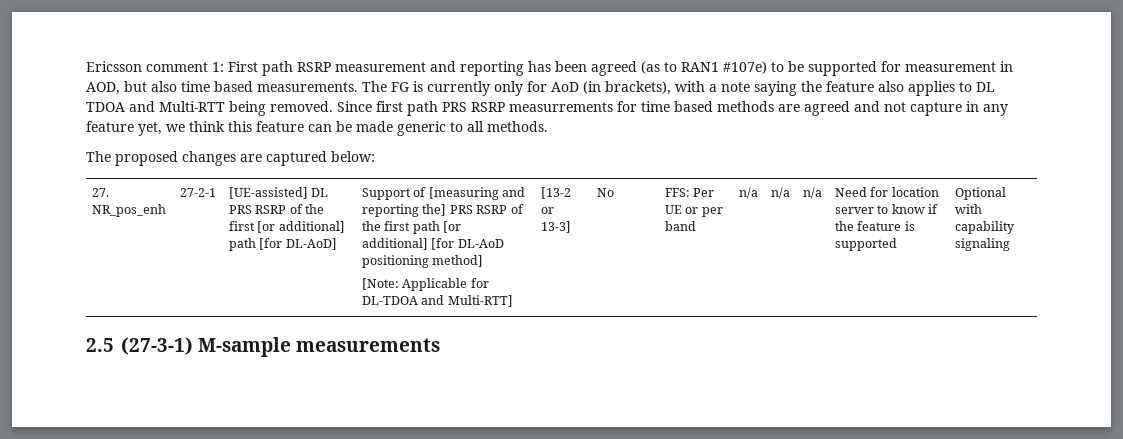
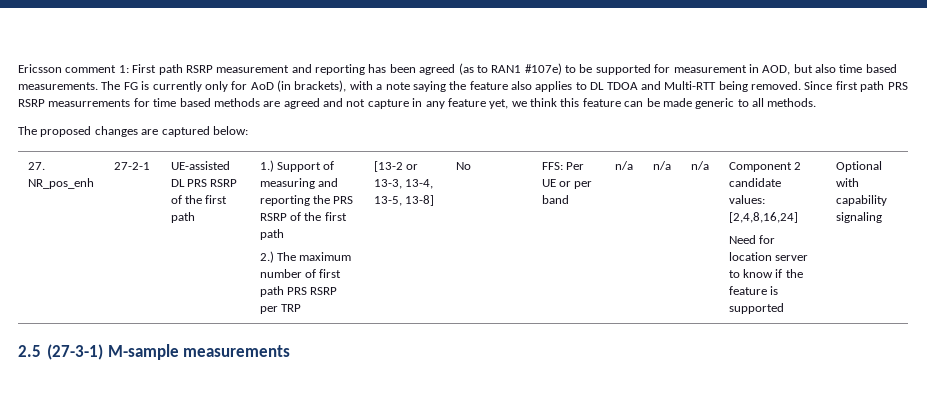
- [UE-assisted] DL PRS RSRP of the first [or additional] path [for DL-AoD] | Support of [measuring and reporting the] PRS RSRP of the first path [or additional] [for DL-AoD positioning method]
- [Note: Applicable for DL-TDOA and Multi-RTT] | [13-2 or 13-3]
+ UE-assisted DL PRS RSRP of the first path | 1.) Support of measuring and reporting the PRS RSRP of the first path
+ 2.) The maximum number of first path PRS RSRP per TRP | [13-2 or 13-3, 13-4, 13-5, 13-8]
+ Component 2 candidate values: [2,4,8,16,24]

